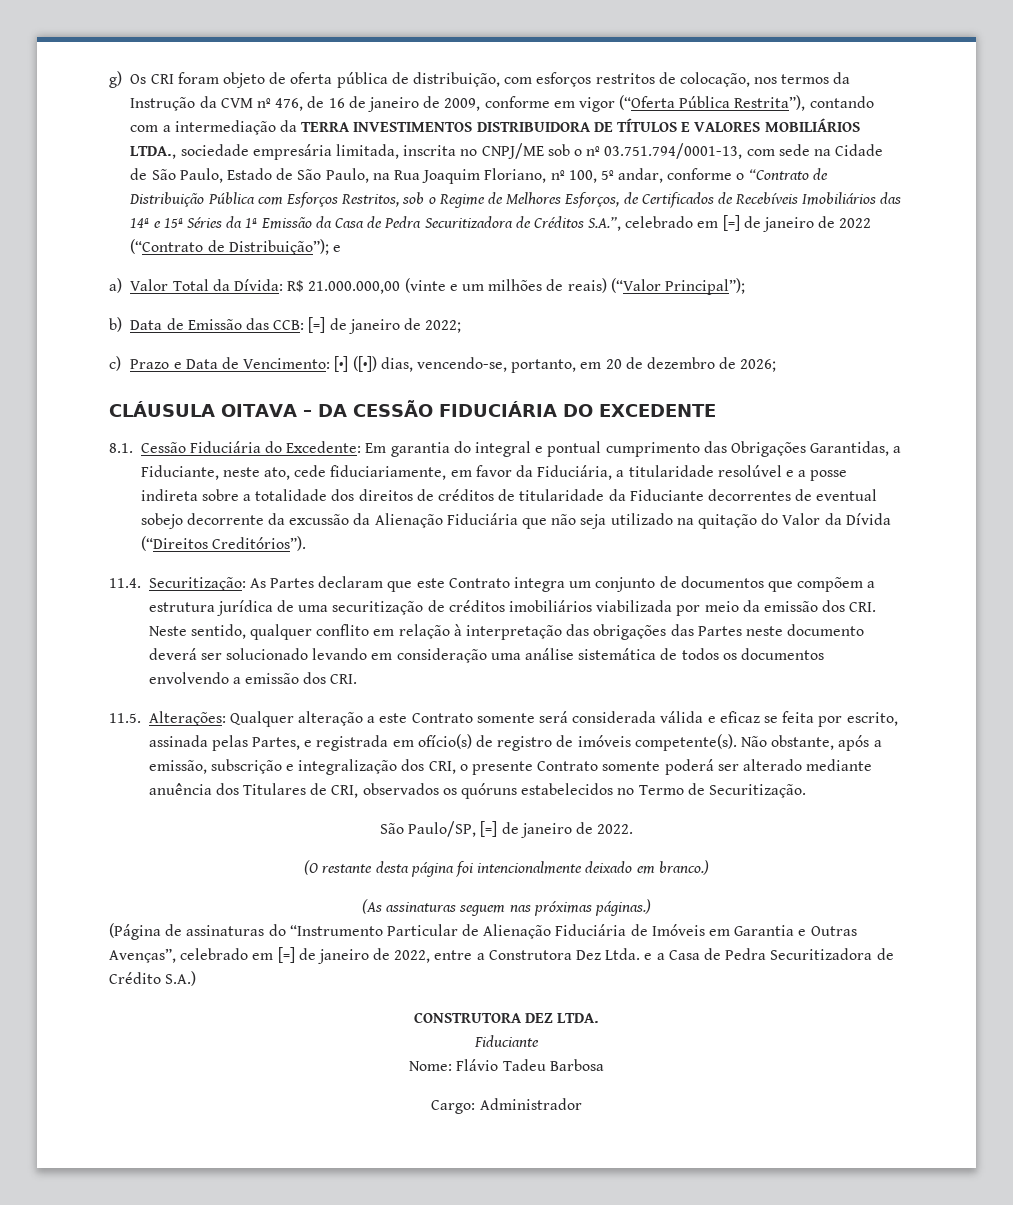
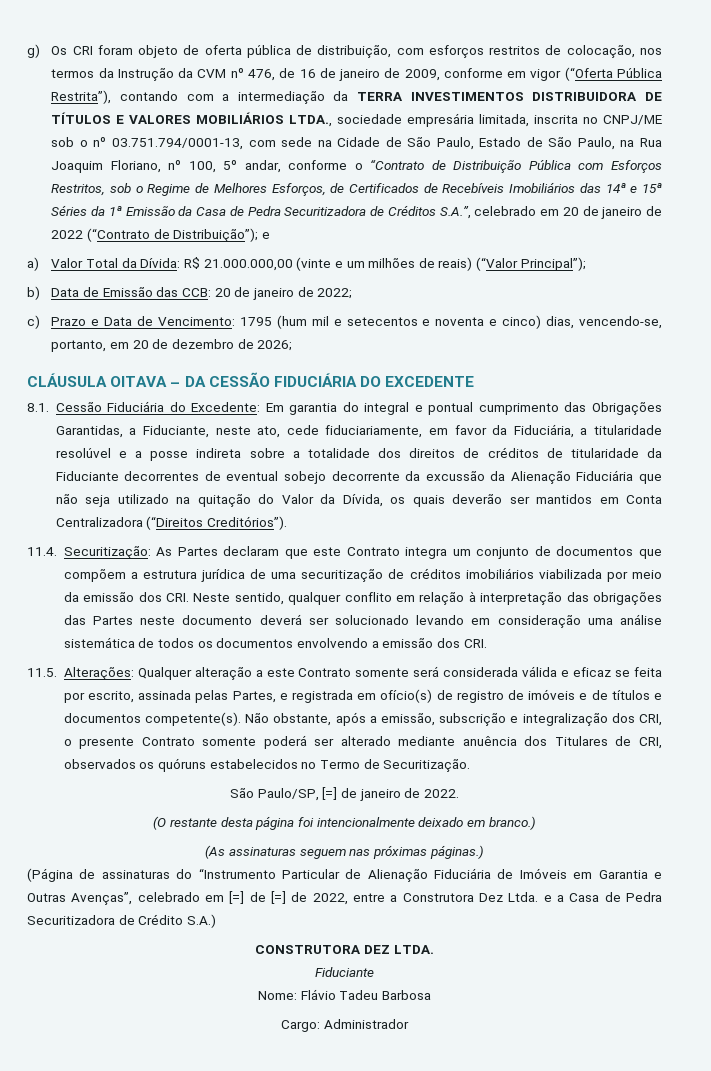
- g) Os CRI foram objeto de oferta pública de distribuição, com esforços restritos de colocação, nos termos da Instrução da CVM nº 476, de 16 de janeiro de 2009, conforme em vigor (“Oferta Pública Restrita”), contando com a intermediação da TERRA INVESTIMENTOS DISTRIBUIDORA DE TÍTULOS E VALORES MOBILIÁRIOS LTDA., sociedade empresária limitada, inscrita no CNPJ/ME sob o nº 03.751.794/0001-13, com sede na Cidade de São Paulo, Estado de São Paulo, na Rua Joaquim Floriano, nº 100, 5º andar, conforme o “Contrato de Distribuição Pública com Esforços Restritos, sob o Regime de Melhores Esforços, de Certificados de Recebíveis Imobiliários das 14ª e 15ª Séries da 1ª Emissão da Casa de Pedra Securitizadora de Créditos S.A.”, celebrado em [=] de janeiro de 2022 (“Contrato de Distribuição”);
+ g) Os CRI foram objeto de oferta pública de distribuição, com esforços restritos de colocação, nos termos da Instrução da CVM nº 476, de 16 de janeiro de 2009, conforme em vigor (“Oferta Pública Restrita”), contando com a intermediação da TERRA INVESTIMENTOS DISTRIBUIDORA DE TÍTULOS E VALORES MOBILIÁRIOS LTDA., sociedade empresária limitada, inscrita no CNPJ/ME sob o nº 03.751.794/0001-13, com sede na Cidade de São Paulo, Estado de São Paulo, na Rua Joaquim Floriano, nº 100, 5º andar, conforme o “Contrato de Distribuição Pública com Esforços Restritos, sob o Regime de Melhores Esforços, de Certificados de Recebíveis Imobiliários das 14ª e 15ª Séries da 1ª Emissão da Casa de Pedra Securitizadora de Créditos S.A.”, celebrado em 20 de janeiro de 2022 (“Contrato de Distribuição”);
- b) Data de Emissão das CCB: [=] de janeiro de 2022;
+ b) Data de Emissão das CCB: 20 de janeiro de 2022;
- c) Prazo e Data de Vencimento: [•] ([•]) dias, vencendo-se, portanto, em 20 de dezembro de 2026;
+ c) Prazo e Data de Vencimento: 1795 (hum mil e setecentos e noventa e cinco) dias, vencendo-se, portanto, em 20 de dezembro de 2026;
- Em garantia do integral e pontual cumprimento das Obrigações Garantidas, a Fiduciante, neste ato, cede fiduciariamente, em favor da Fiduciária, a titularidade resolúvel e a posse indireta sobre a totalidade dos direitos de créditos de titularidade da Fiduciante decorrentes de eventual sobejo decorrente da excussão da Alienação Fiduciária que não seja utilizado na quitação do Valor da Dívida (“Direitos Creditórios”).
+ Em garantia do integral e pontual cumprimento das Obrigações Garantidas, a Fiduciante, neste ato, cede fiduciariamente, em favor da Fiduciária, a titularidade resolúvel e a posse indireta sobre a totalidade dos direitos de créditos de titularidade da Fiduciante decorrentes de eventual sobejo decorrente da excussão da Alienação Fiduciária que não seja utilizado na quitação do Valor da Dívida, os quais deverão ser mantidos em Conta Centralizadora (“Direitos Creditórios”).
- 11.5. Alterações: Qualquer alteração a este Contrato somente será considerada válida e eficaz se feita por escrito, assinada pelas Partes, e registrada em ofício(s) de registro de imóveis competente(s).
+ 11.5. Alterações: Qualquer alteração a este Contrato somente será considerada válida e eficaz se feita por escrito, assinada pelas Partes, e registrada em ofício(s) de registro de imóveis e de títulos e documentos competente(s).
- (Página de assinaturas do “Instrumento Particular de Alienação Fiduciária de Imóveis em Garantia e Outras Avenças”, celebrado em [=] de janeiro de 2022, entre a Construtora Dez Ltda. e a Casa de Pedra Securitizadora de Crédito S.A.)
+ (Página de assinaturas do “Instrumento Particular de Alienação Fiduciária de Imóveis em Garantia e Outras Avenças”, celebrado em [=] de [=] de 2022, entre a Construtora Dez Ltda. e a Casa de Pedra Securitizadora de Crédito S.A.)

